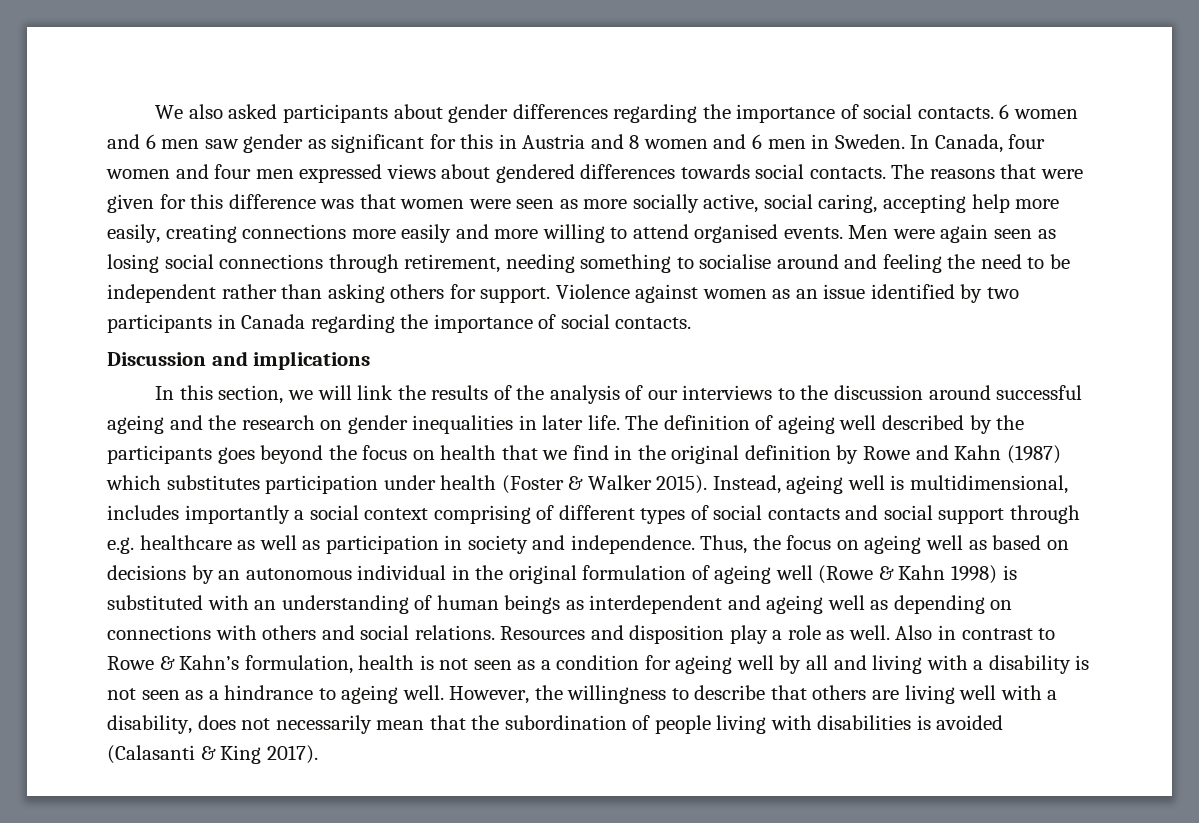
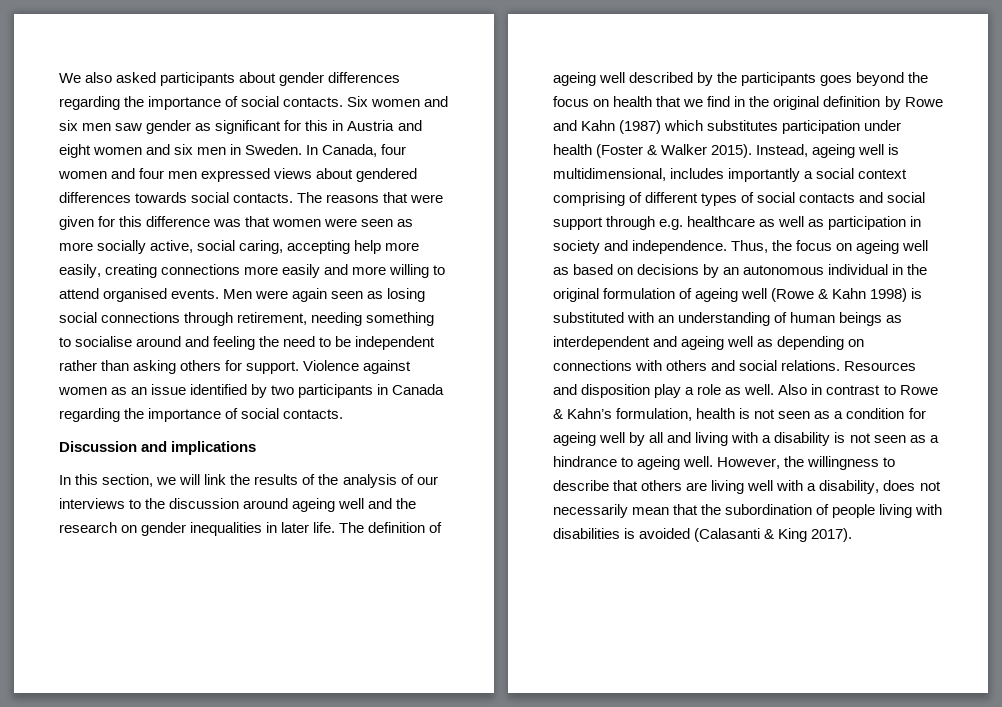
- 6 women and 6 men saw gender as significant for this in Austria and 8 women and 6 men in Sweden.
+ Six women and six men saw gender as significant for this in Austria and eight women and six men in Sweden.
- In this section, we will link the results of the analysis of our interviews to the discussion around successful ageing and the research on gender inequalities in later life.
+ In this section, we will link the results of the analysis of our interviews to the discussion around ageing well and the research on gender inequalities in later life.

